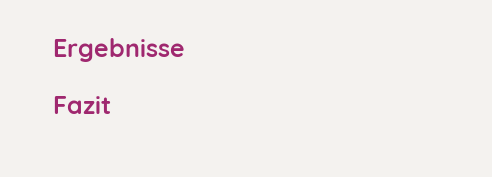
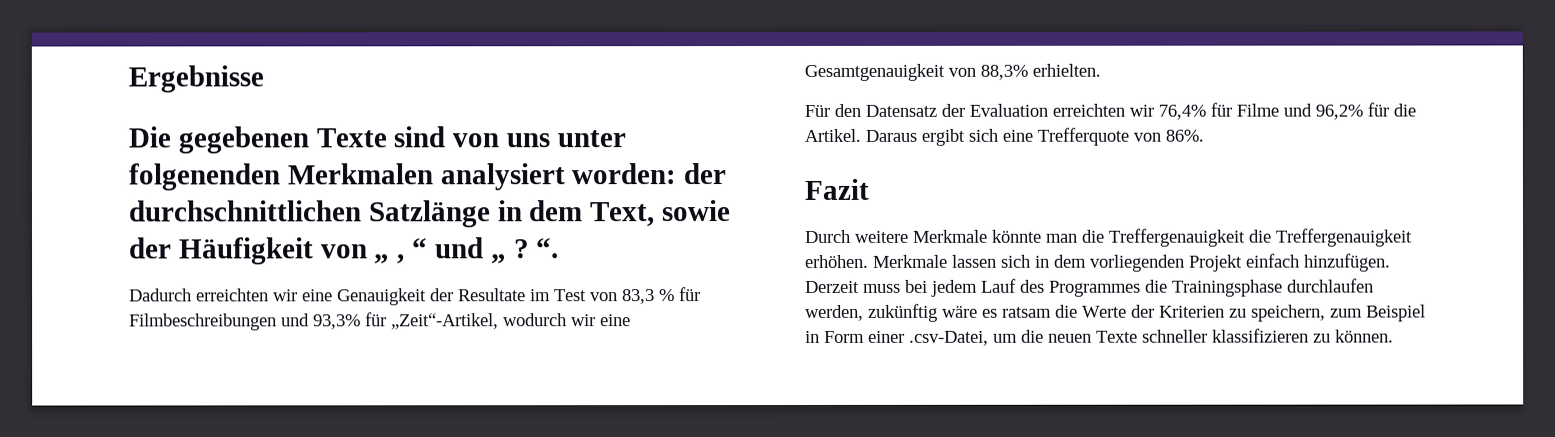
+ Die gegebenen Texte sind von uns unter folgenenden Merkmalen analysiert worden: der durchschnittlichen Satzlänge in dem Text, sowie der Häufigkeit von „ , “ und „ ? “.
+ Dadurch erreichten wir eine Genauigkeit der Resultate im Test von 83,3 % für Filmbeschreibungen und 93,3% für „Zeit“-Artikel, wodurch wir eine Gesamtgenauigkeit von 88,3% erhielten.
+ Für den Datensatz der Evaluation erreichten wir 76,4% für Filme und 96,2% für die Artikel. Daraus ergibt sich eine Trefferquote von 86%.
  Fazit
+ Durch weitere Merkmale könnte man die Treffergenauigkeit die Treffergenauigkeit erhöhen. Merkmale lassen sich in dem vorliegenden Projekt einfach hinzufügen. Derzeit muss bei jedem Lauf des Programmes die Trainingsphase durchlaufen werden, zukünftig wäre es ratsam die Werte der Kriterien zu speichern, zum Beispiel in Form einer .csv-Datei, um die neuen Texte schneller klassifizieren zu können.

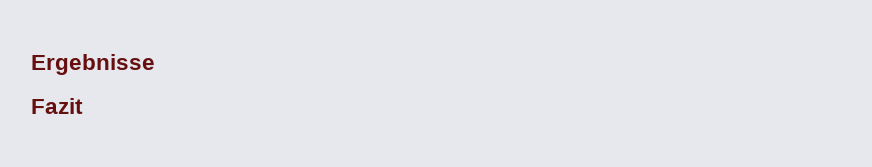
- Die gegebenen Texte sind von uns unter folgenenden Merkmalen analysiert worden: der durchschnittlichen Satzlänge in dem Text, sowie der Häufigkeit von „ , “ und „ ? “.
- Dadurch erreichten wir eine Genauigkeit der Resultate im Test von 83,3 % für Filmbeschreibungen und 93,3% für „Zeit“-Artikel, wodurch wir eine Gesamtgenauigkeit von 88,3% erhielten.
- Für den Datensatz der Evaluation erreichten wir 76,4% für Filme und 96,2% für die Artikel. Daraus ergibt sich eine Trefferquote von 86%.
  Fazit
- Durch weitere Merkmale könnte man die Treffergenauigkeit die Treffergenauigkeit erhöhen. Merkmale lassen sich in dem vorliegenden Projekt einfach hinzufügen. Derzeit muss bei jedem Lauf des Programmes die Trainingsphase durchlaufen werden, zukünftig wäre es ratsam die Werte der Kriterien zu speichern, zum Beispiel in Form einer .csv-Datei, um die neuen Texte schneller klassifizieren zu können.

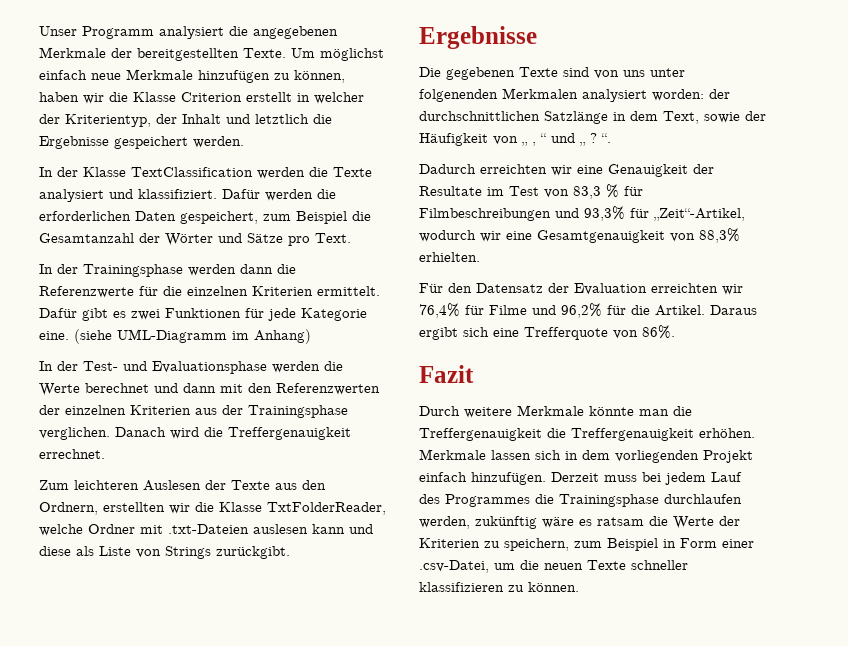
+ Unser Programm analysiert die angegebenen Merkmale der bereitgestellten Texte. Um möglichst einfach neue Merkmale hinzufügen zu können, haben wir die Klasse Criterion erstellt in welcher der Kriterientyp, der Inhalt und letztlich die Ergebnisse gespeichert werden.
+ In der Klasse TextClassification werden die Texte analysiert und klassifiziert. Dafür werden die erforderlichen Daten gespeichert, zum Beispiel die Gesamtanzahl der Wörter und Sätze pro Text.
+ In der Trainingsphase werden dann die Referenzwerte für die einzelnen Kriterien ermittelt. Dafür gibt es zwei Funktionen für jede Kategorie eine. (siehe UML-Diagramm im Anhang)
+ In der Test- und Evaluationsphase werden die Werte berechnet und dann mit den Referenzwerten der einzelnen Kriterien aus der Trainingsphase verglichen. Danach wird die Treffergenauigkeit errechnet.
+ Zum leichteren Auslesen der Texte aus den Ordnern, erstellten wir die Klasse TxtFolderReader, welche Ordner mit .txt-Dateien auslesen kann und diese als Liste von Strings zurückgibt.
  Ergebnisse
+ Die gegebenen Texte sind von uns unter folgenenden Merkmalen analysiert worden: der durchschnittlichen Satzlänge in dem Text, sowie der Häufigkeit von „ , “ und „ ? “.
+ Dadurch erreichten wir eine Genauigkeit der Resultate im Test von 83,3 % für Filmbeschreibungen und 93,3% für „Zeit“-Artikel, wodurch wir eine Gesamtgenauigkeit von 88,3% erhielten.
+ Für den Datensatz der Evaluation erreichten wir 76,4% für Filme und 96,2% für die Artikel. Daraus ergibt sich eine Trefferquote von 86%.
  Fazit
+ Durch weitere Merkmale könnte man die Treffergenauigkeit die Treffergenauigkeit erhöhen. Merkmale lassen sich in dem vorliegenden Projekt einfach hinzufügen. Derzeit muss bei jedem Lauf des Programmes die Trainingsphase durchlaufen werden, zukünftig wäre es ratsam die Werte der Kriterien zu speichern, zum Beispiel in Form einer .csv-Datei, um die neuen Texte schneller klassifizieren zu können.

